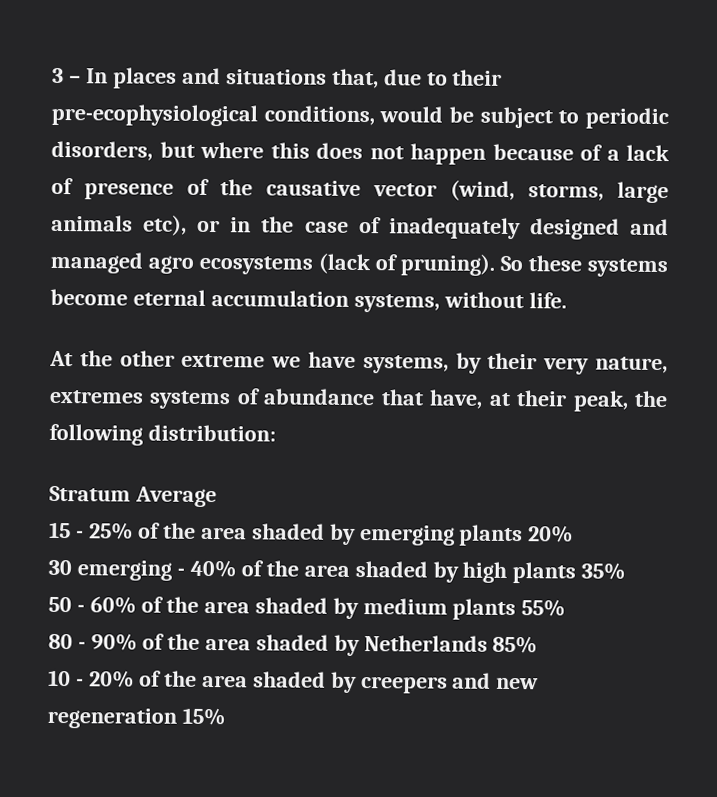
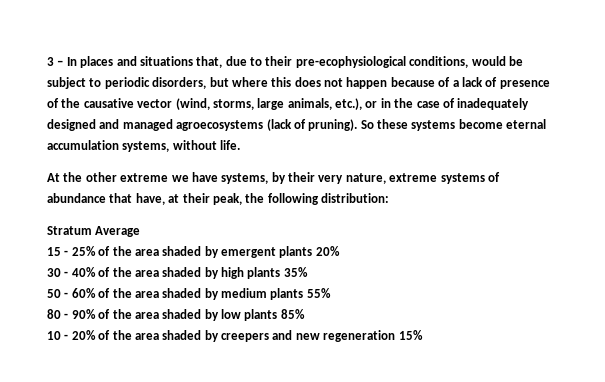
- 3 – In places and situations that, due to their pre-ecophysiological conditions, would be subject to periodic disorders, but where this does not happen because of a lack of presence of the causative vector (wind, storms, large animals etc), or in the case of inadequately designed and managed agro ecosystems (lack of pruning).
+ 3 – In places and situations that, due to their pre-ecophysiological conditions, would be subject to periodic disorders, but where this does not happen because of a lack of presence of the causative vector (wind, storms, large animals, etc.), or in the case of inadequately designed and managed agroecosystems (lack of pruning).
- At the other extreme we have systems, by their very nature, extremes systems of abundance that have, at their peak, the following distribution:
+ At the other extreme we have systems, by their very nature, extreme systems of abundance that have, at their peak, the following distribution:
- 15 - 25% of the area shaded by emerging plants 20%
+ 15 - 25% of the area shaded by emergent plants 20%
- 30 emerging - 40% of the area shaded by high plants 35%
+ 30 - 40% of the area shaded by high plants 35%
- 80 - 90% of the area shaded by Netherlands 85%
+ 80 - 90% of the area shaded by low plants 85%

